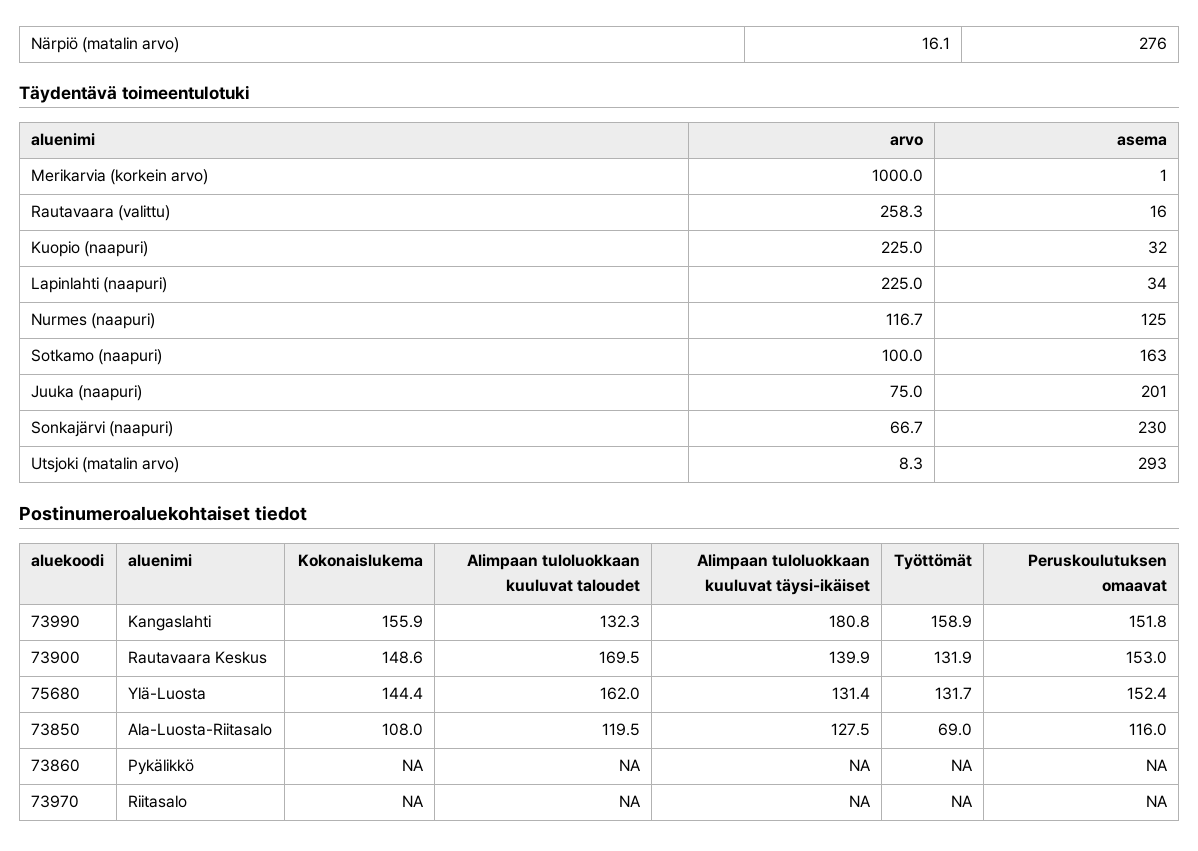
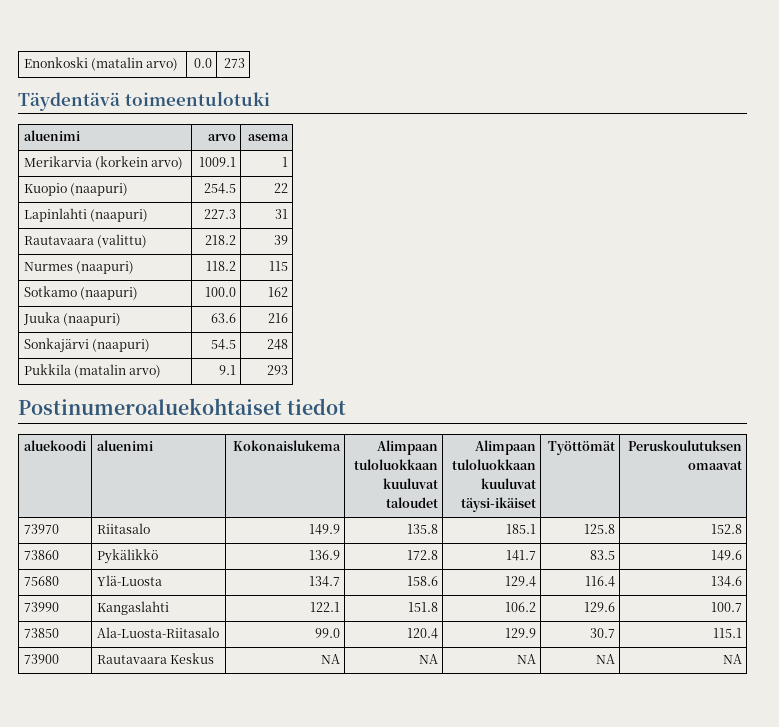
- Närpiö (matalin arvo) | 16.1 | 276
+ Enonkoski (matalin arvo) | 0.0 | 273
- Merikarvia (korkein arvo) | 1000.0 | 1
+ Merikarvia (korkein arvo) | 1009.1 | 1
- Rautavaara (valittu) | 258.3 | 16
- Kuopio (naapuri) | 225.0 | 32
- Lapinlahti (naapuri) | 225.0 | 34
+ Kuopio (naapuri) | 254.5 | 22
+ Lapinlahti (naapuri) | 227.3 | 31
+ Rautavaara (valittu) | 218.2 | 39
- Nurmes (naapuri) | 116.7 | 125
+ Nurmes (naapuri) | 118.2 | 115
- Sotkamo (naapuri) | 100.0 | 163
+ Sotkamo (naapuri) | 100.0 | 162
- Juuka (naapuri) | 75.0 | 201
+ Juuka (naapuri) | 63.6 | 216
- Sonkajärvi (naapuri) | 66.7 | 230
- Utsjoki (matalin arvo) | 8.3 | 293
+ Sonkajärvi (naapuri) | 54.5 | 248
+ Pukkila (matalin arvo) | 9.1 | 293
- 73990 | Kangaslahti | 155.9 | 132.3 | 180.8 | 158.9 | 151.8
- 73900 | Rautavaara Keskus | 148.6 | 169.5 | 139.9 | 131.9 | 153.0
- 75680 | Ylä-Luosta | 144.4 | 162.0 | 131.4 | 131.7 | 152.4
- 73850 | Ala-Luosta-Riitasalo | 108.0 | 119.5 | 127.5 | 69.0 | 116.0
- 73860 | Pykälikkö | NA | NA | NA | NA | NA
- 73970 | Riitasalo | NA | NA | NA | NA | NA
+ 73970 | Riitasalo | 149.9 | 135.8 | 185.1 | 125.8 | 152.8
+ 73860 | Pykälikkö | 136.9 | 172.8 | 141.7 | 83.5 | 149.6
+ 75680 | Ylä-Luosta | 134.7 | 158.6 | 129.4 | 116.4 | 134.6
+ 73990 | Kangaslahti | 122.1 | 151.8 | 106.2 | 129.6 | 100.7
+ 73850 | Ala-Luosta-Riitasalo | 99.0 | 120.4 | 129.9 | 30.7 | 115.1
+ 73900 | Rautavaara Keskus | NA | NA | NA | NA | NA

